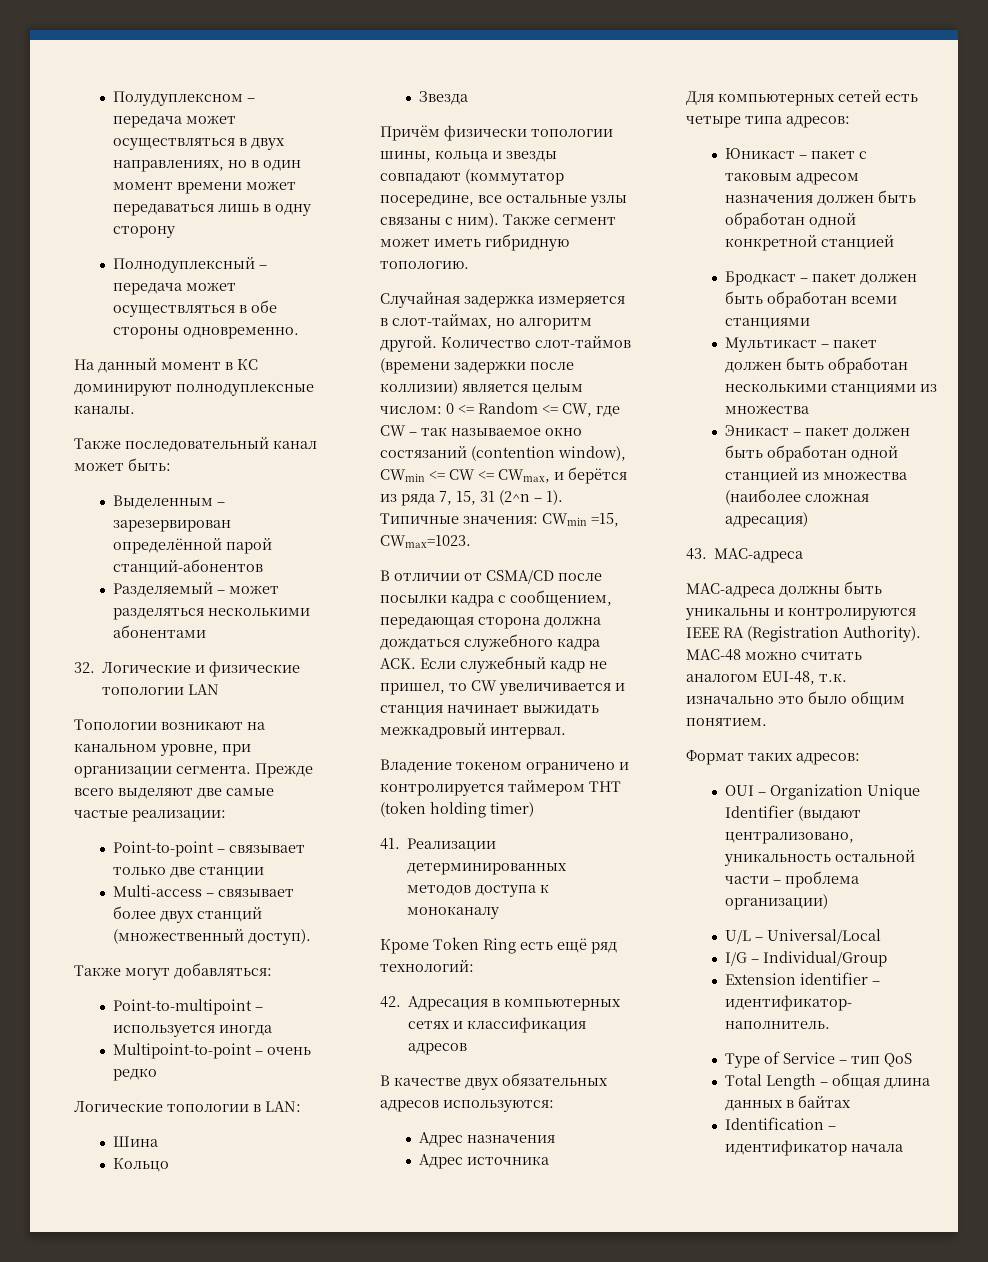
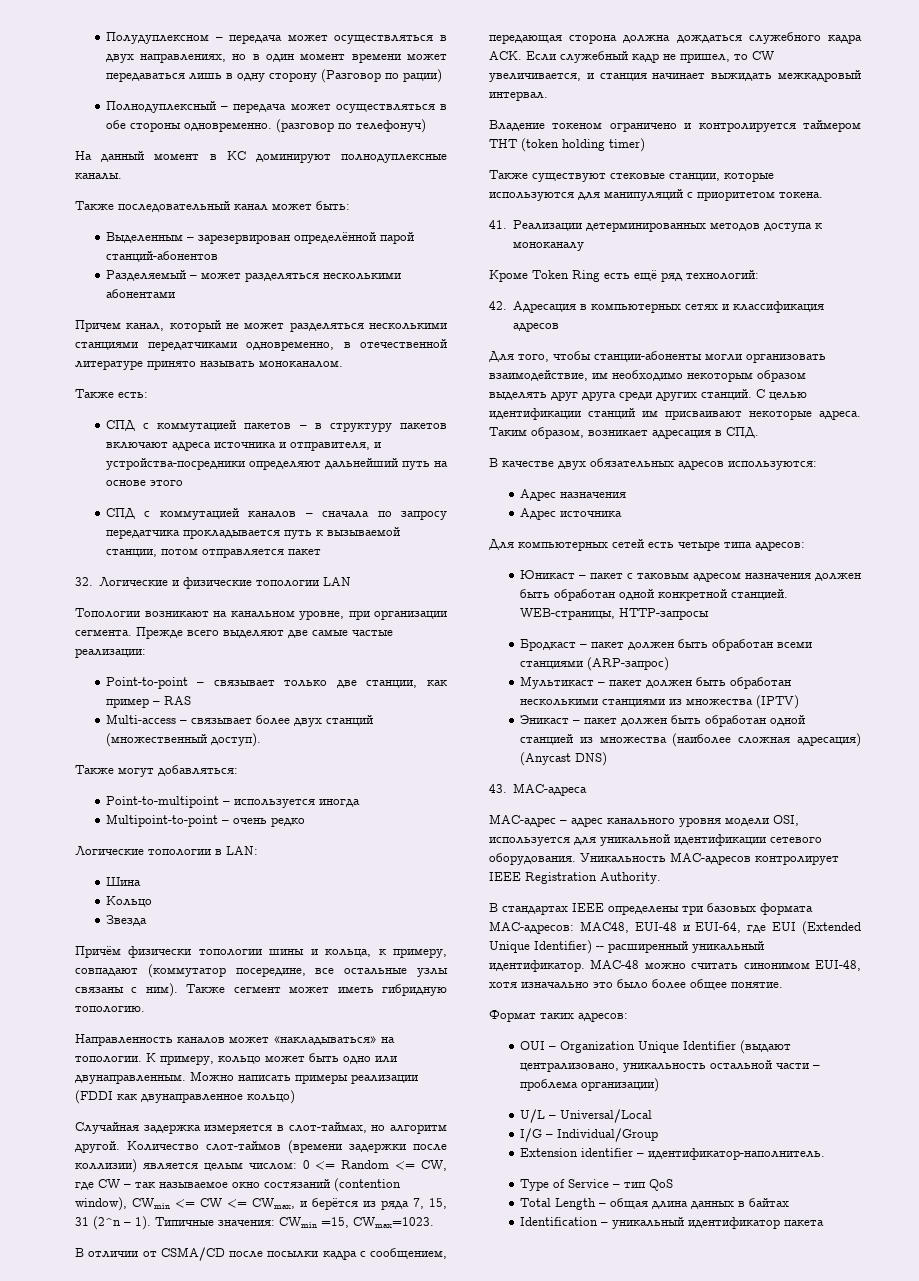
- Полудуплексном – передача может осуществляться в двух направлениях, но в один момент времени может передаваться лишь в одну сторону
+ Полудуплексном – передача может осуществляться в двух направлениях, но в один момент времени может передаваться лишь в одну сторону (Разговор по рации)
+ (разговор по телефонуч)
+ Причем канал, который не может разделяться несколькими станциями передатчиками одновременно, в отечественной литературе принято называть моноканалом.
+ Также есть:
+ СПД с коммутацией пакетов – в структуру пакетов включают адреса источника и отправителя, и устройства-посредники определяют дальнейший путь на основе этого
+ СПД с коммутацией каналов – сначала по запросу передатчика прокладывается путь к вызываемой станции, потом отправляется пакет
- Point-to-point – связывает только две станции
+ Point-to-point – связывает только две станции, как пример – RAS
- Причём физически топологии шины, кольца и звезды совпадают (коммутатор посередине, все остальные узлы связаны с ним).
+ Причём физически топологии шины и кольца, к примеру, совпадают (коммутатор посередине, все остальные узлы связаны с ним).
+ Направленность каналов может «накладываться» на топологии. К примеру, кольцо может быть одно или двунаправленным. Можно написать примеры реализации (FDDI как двунаправленное кольцо)
- В отличии от CSMA/CD после посылки кадра с сообщением, передающая сторона должна дождаться служебного кадра ACK. Если служебный кадр не пришел, то CW увеличивается и станция начинает выжидать межкадровый интервал.
+ В отличии от CSMA/CD после посылки кадра с сообщением, передающая сторона должна дождаться служебного кадра ACK. Если служебный кадр не пришел, то CW увеличивается, и станция начинает выжидать межкадровый интервал.
+ Также существуют стековые станции, которые используются для манипуляций с приоритетом токена.
+ Для того, чтобы станции-абоненты могли организовать взаимодействие, им необходимо некоторым образом выделять друг друга среди других станций. С целью идентификации станций им присваивают некоторые адреса. Таким образом, возникает адресация в СПД.
- Юникаст – пакет с таковым адресом назначения должен быть обработан одной конкретной станцией
+ Юникаст – пакет с таковым адресом назначения должен быть обработан одной конкретной станцией. WEB-страницы, HTTP-запросы
- Бродкаст – пакет должен быть обработан всеми станциями
+ Бродкаст – пакет должен быть обработан всеми станциями (ARP-запрос)
- Мультикаст – пакет должен быть обработан несколькими станциями из множества
+ Мультикаст – пакет должен быть обработан несколькими станциями из множества (IPTV)
- Эникаст – пакет должен быть обработан одной станцией из множества (наиболее сложная адресация)
+ Эникаст – пакет должен быть обработан одной станцией из множества (наиболее сложная адресация) (Anycast DNS)
- MAC-адреса должны быть уникальны и контролируются IEEE RA (Registration Authority). MAC-48 можно считать аналогом EUI-48, т.к. изначально это было общим понятием.
+ MAC-адрес – адрес канального уровня модели OSI, используется для уникальной идентификации сетевого оборудования. Уникальность MAC-адресов контролирует IEEE Registration Authority.
+ В стандартах IEEE определены три базовых формата MAC-адресов: MAC48, EUI-48 и EUI-64, где EUI (Extended Unique Identifier) -- расширенный уникальный идентификатор. MAC-48 можно считать синонимом EUI-48, хотя изначально это было более общее понятие.
- Identification – идентификатор начала
+ Identification – уникальный идентификатор пакета

